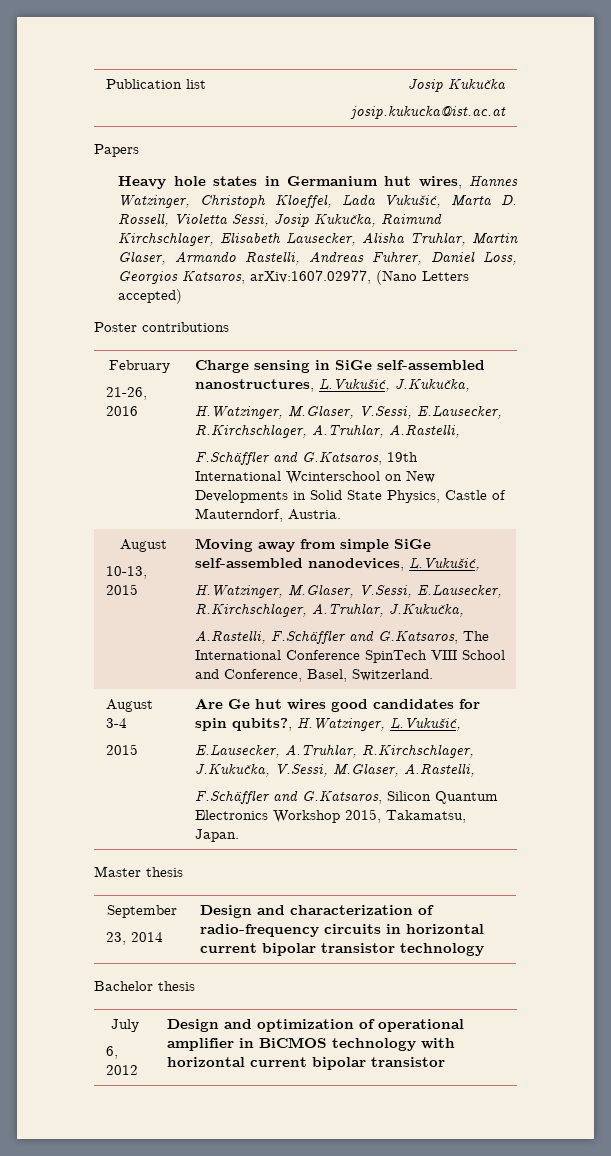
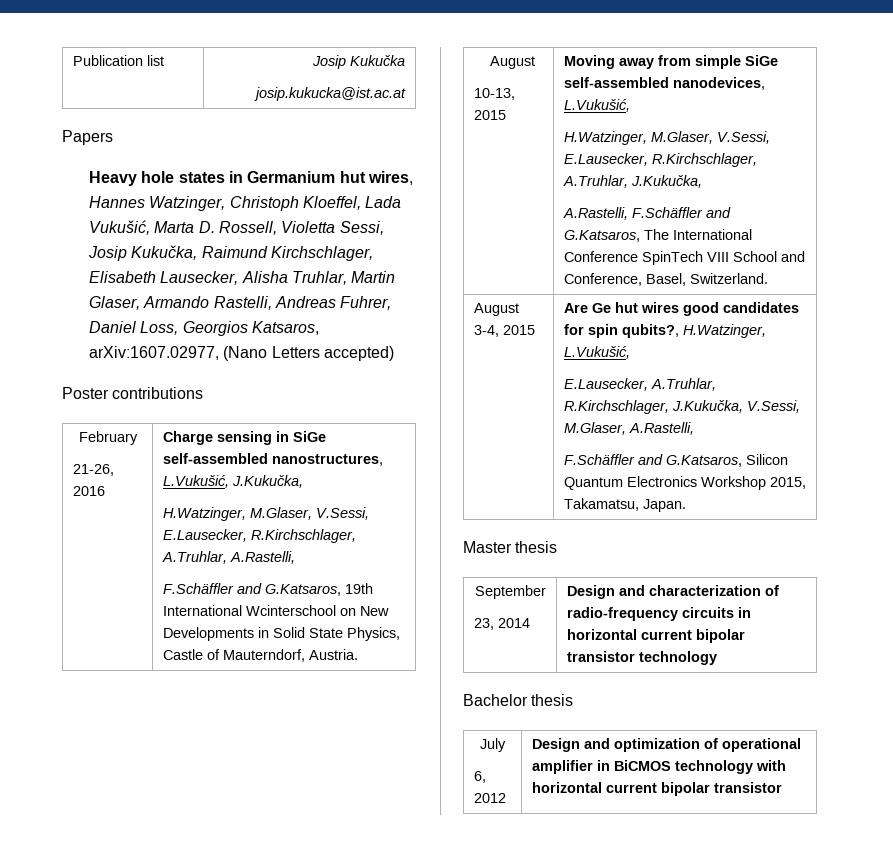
- August 3-4
- 2015 | Are Ge hut wires good candidates for spin qubits?, H.Watzinger, L.Vukušić,
+ August 3-4, 2015 | Are Ge hut wires good candidates for spin qubits?, H.Watzinger, L.Vukušić,

